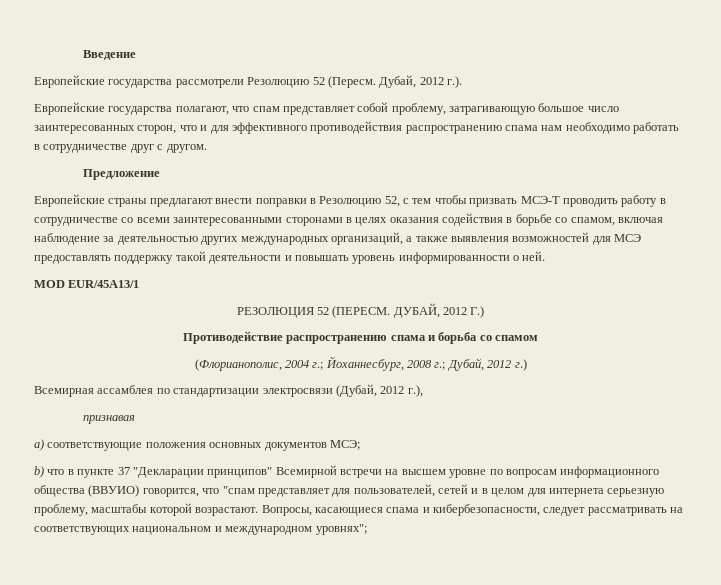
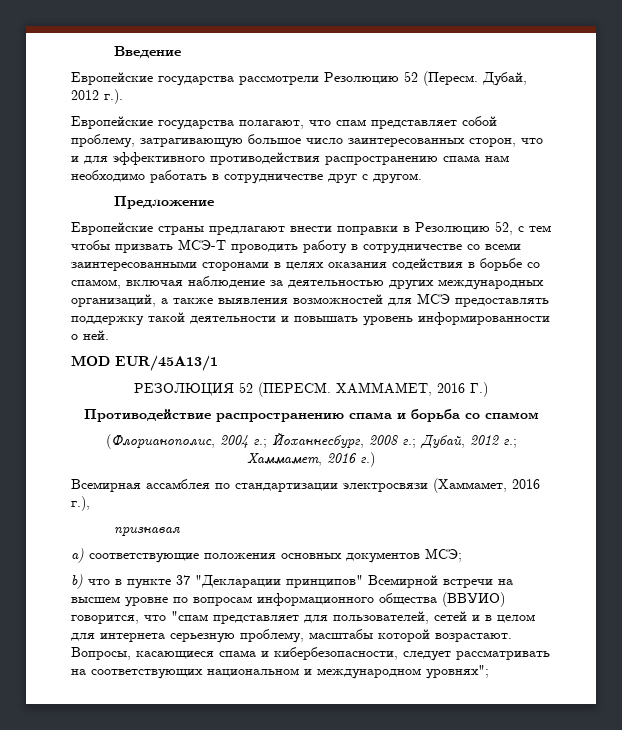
- ДУБАЙ, 2012 Г.)
+ ХАММАМЕТ, 2016 Г.)
- (Флорианополис, 2004 г.; Йоханнесбург, 2008 г.; Дубай, 2012 г.)
+ (Флорианополис, 2004 г.; Йоханнесбург, 2008 г.; Дубай, 2012 г.; Хаммамет, 2016 г.)
- Всемирная ассамблея по стандартизации электросвязи (Дубай, 2012 г.),
+ Всемирная ассамблея по стандартизации электросвязи (Хаммамет, 2016 г.),

